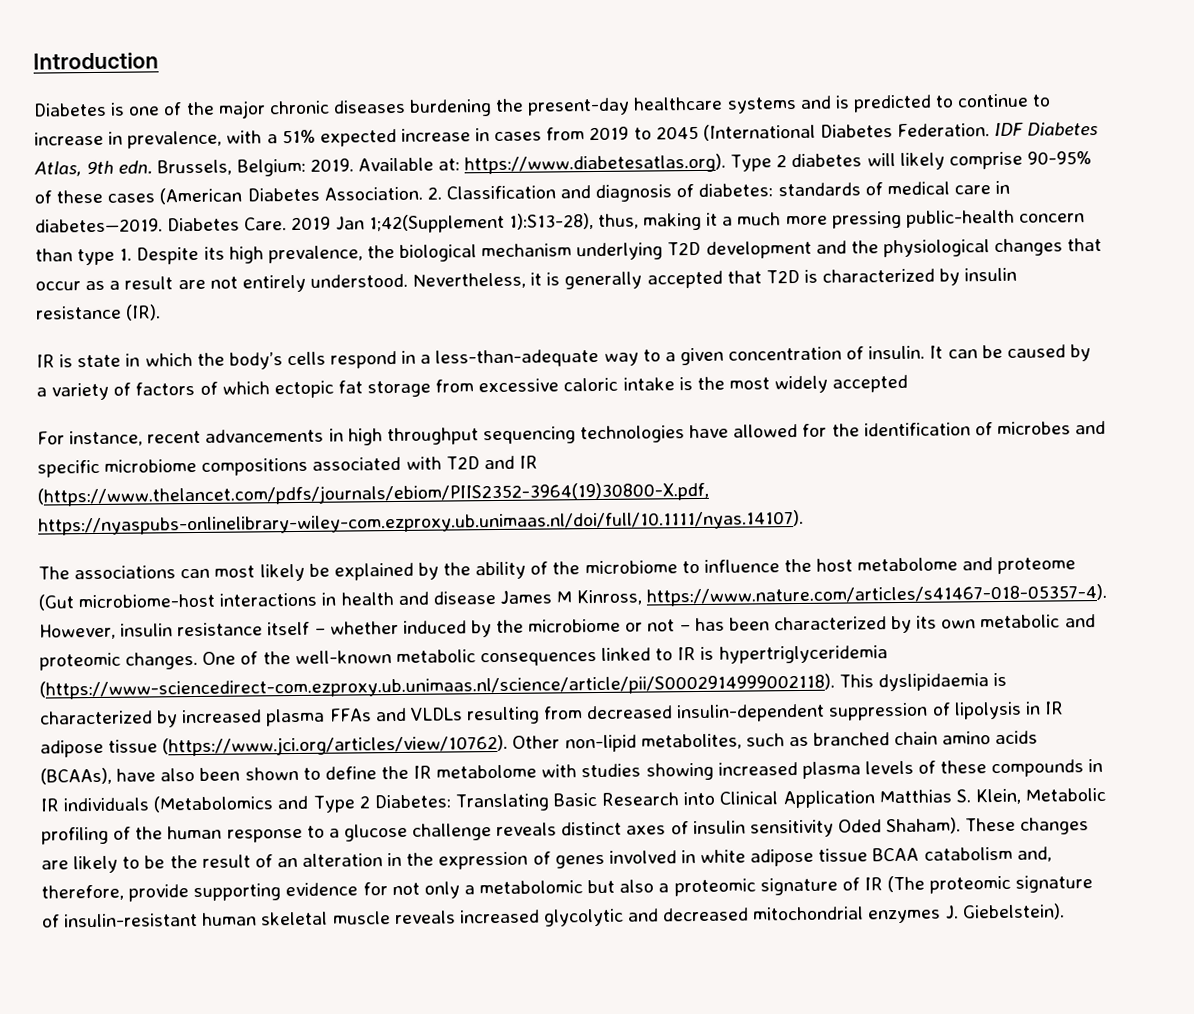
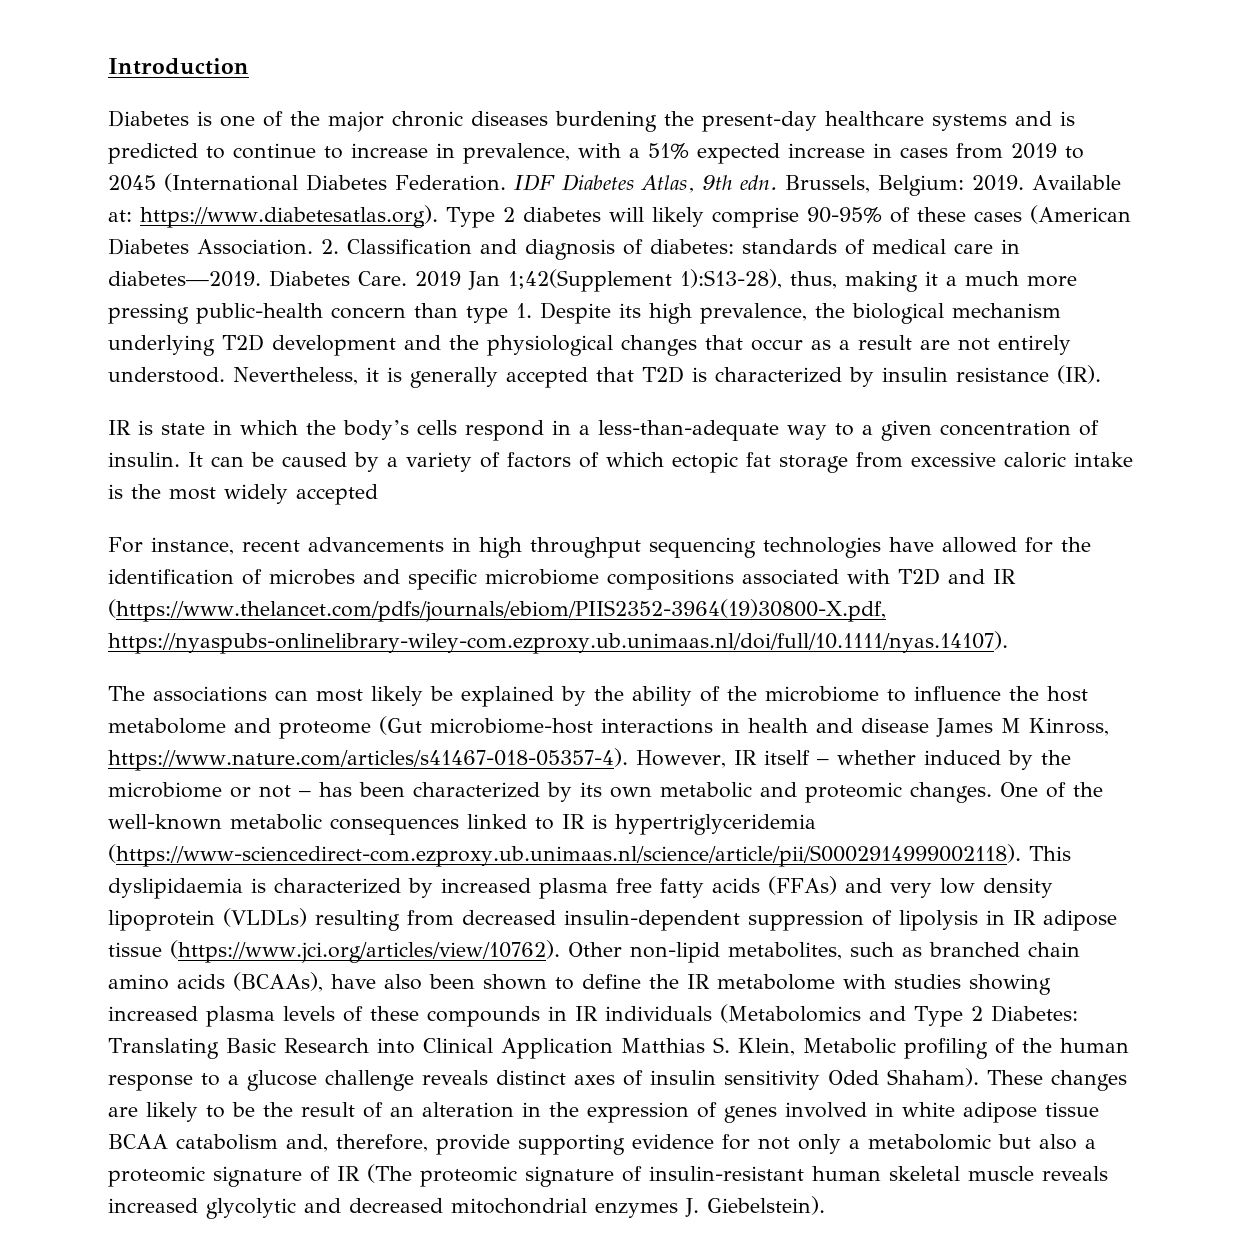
- The associations can most likely be explained by the ability of the microbiome to influence the host metabolome and proteome (Gut microbiome-host interactions in health and disease James M Kinross, https://www.nature.com/articles/s41467-018-05357-4). However, insulin resistance itself – whether induced by the microbiome or not – has been characterized by its own metabolic and proteomic changes.
+ The associations can most likely be explained by the ability of the microbiome to influence the host metabolome and proteome (Gut microbiome-host interactions in health and disease James M Kinross, https://www.nature.com/articles/s41467-018-05357-4). However, IR itself – whether induced by the microbiome or not – has been characterized by its own metabolic and proteomic changes.
- One of the well-known metabolic consequences linked to IR is hypertriglyceridemia (https://www-sciencedirect-com.ezproxy.ub.unimaas.nl/science/article/pii/S0002914999002118). This dyslipidaemia is characterized by increased plasma FFAs and VLDLs resulting from decreased insulin-dependent suppression of lipolysis in IR adipose tissue (https://www.jci.org/articles/view/10762). Other non-lipid metabolites, such as branched chain amino acids (BCAAs), have also been shown to define the IR metabolome with studies showing increased plasma levels of these compounds in IR individuals (Metabolomics and Type 2 Diabetes:
+ One of the well-known metabolic consequences linked to IR is hypertriglyceridemia (https://www-sciencedirect-com.ezproxy.ub.unimaas.nl/science/article/pii/S0002914999002118). This dyslipidaemia is characterized by increased plasma free fatty acids (FFAs) and very low density lipoprotein (VLDLs) resulting from decreased insulin-dependent suppression of lipolysis in IR adipose tissue (https://www.jci.org/articles/view/10762). Other non-lipid metabolites, such as branched chain amino acids (BCAAs), have also been shown to define the IR metabolome with studies showing increased plasma levels of these compounds in IR individuals (Metabolomics and Type 2 Diabetes:

